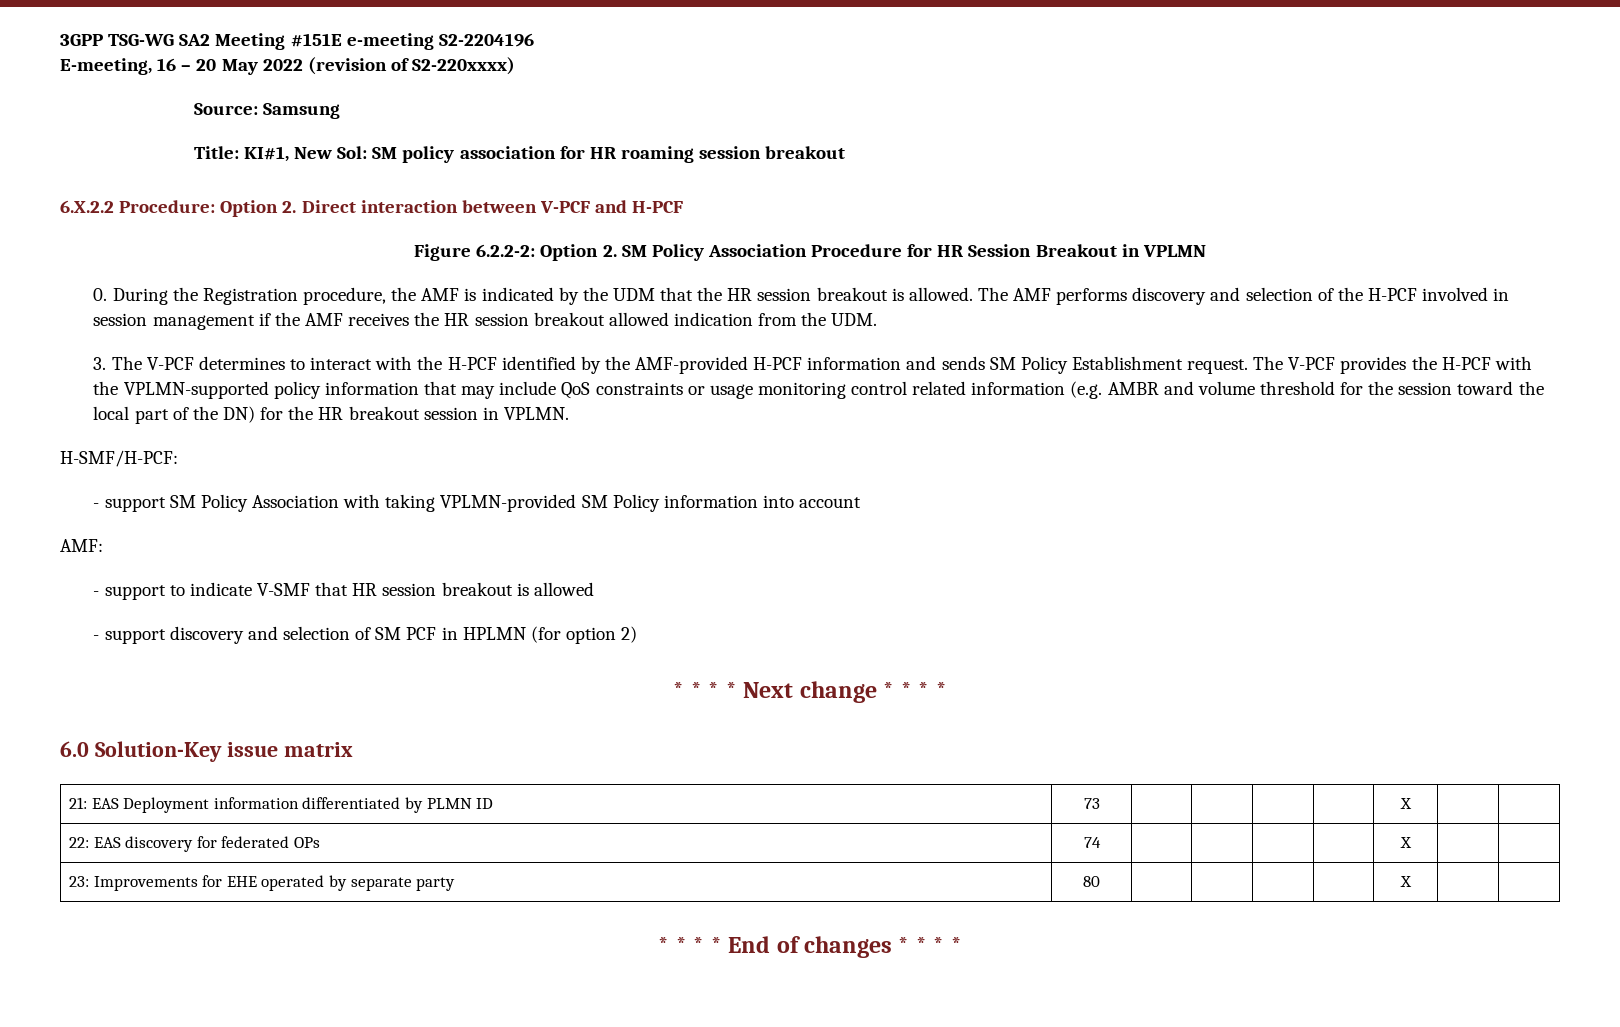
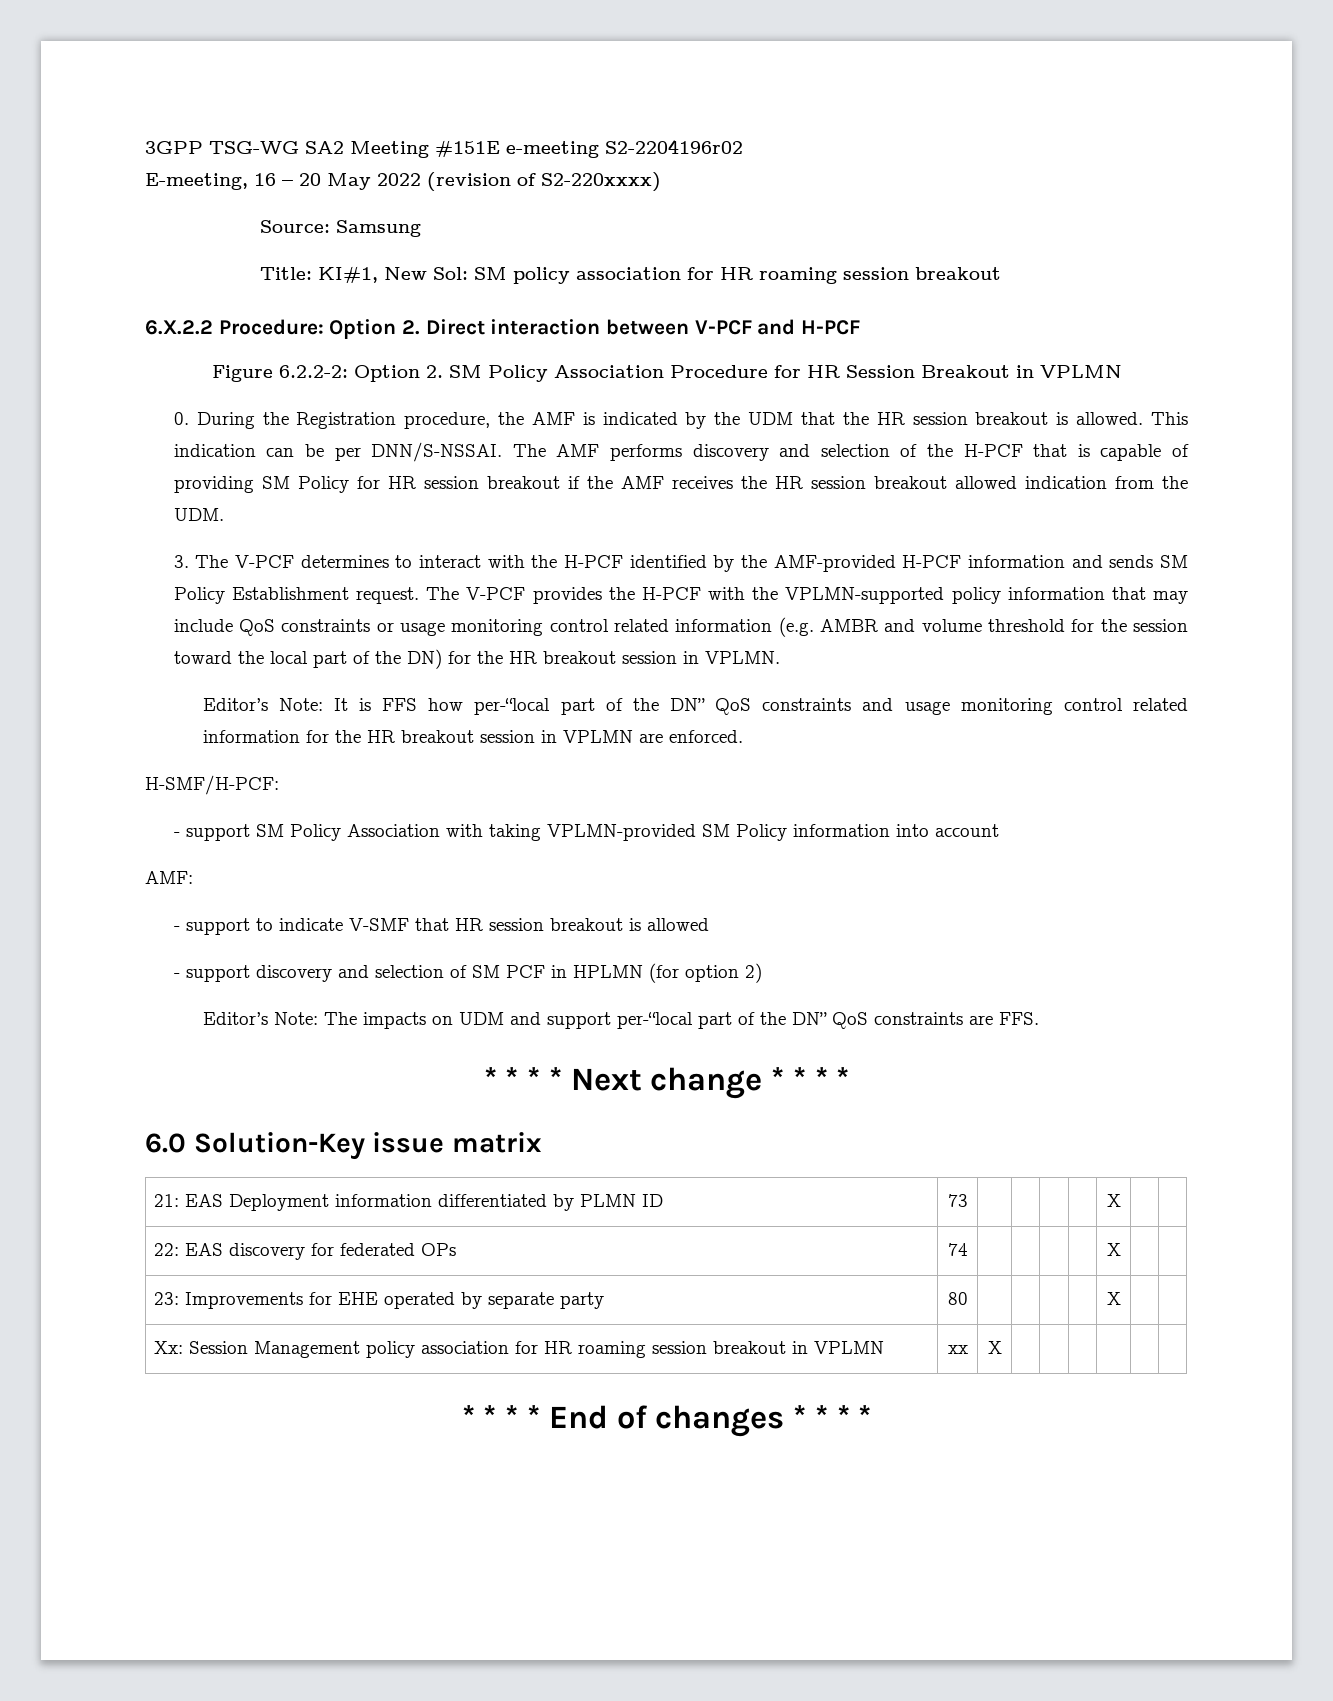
- 3GPP TSG-WG SA2 Meeting #151E e-meeting S2-2204196
+ 3GPP TSG-WG SA2 Meeting #151E e-meeting S2-2204196r02
+ This indication can be per DNN/S-NSSAI.
- The AMF performs discovery and selection of the H-PCF involved in session management if the AMF receives the HR session breakout allowed indication from the UDM.
+ The AMF performs discovery and selection of the H-PCF that is capable of providing SM Policy for HR session breakout if the AMF receives the HR session breakout allowed indication from the UDM.
+ Editor’s Note: It is FFS how per-“local part of the DN” QoS constraints and usage monitoring control related information for the HR breakout session in VPLMN are enforced.
+ Editor’s Note: The impacts on UDM and support per-“local part of the DN” QoS constraints are FFS.
+ Xx: Session Management policy association for HR roaming session breakout in VPLMN | xx | X | | | | | |

